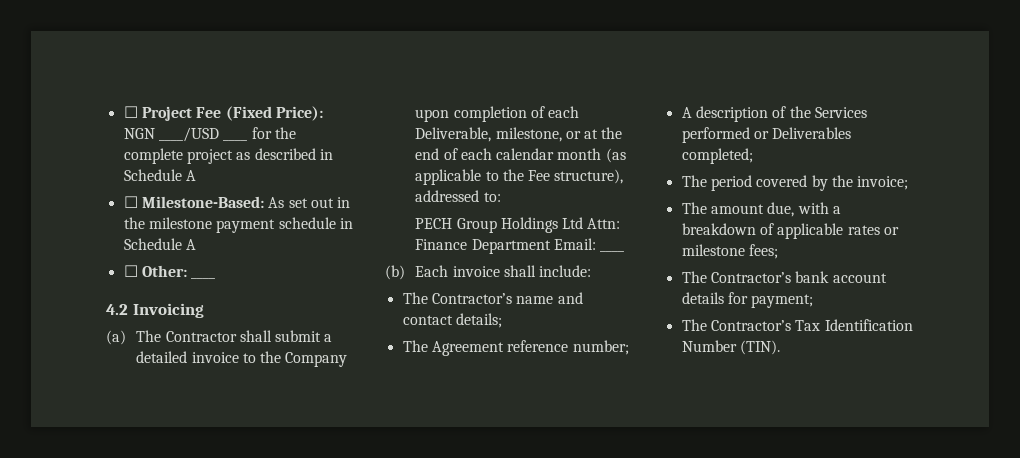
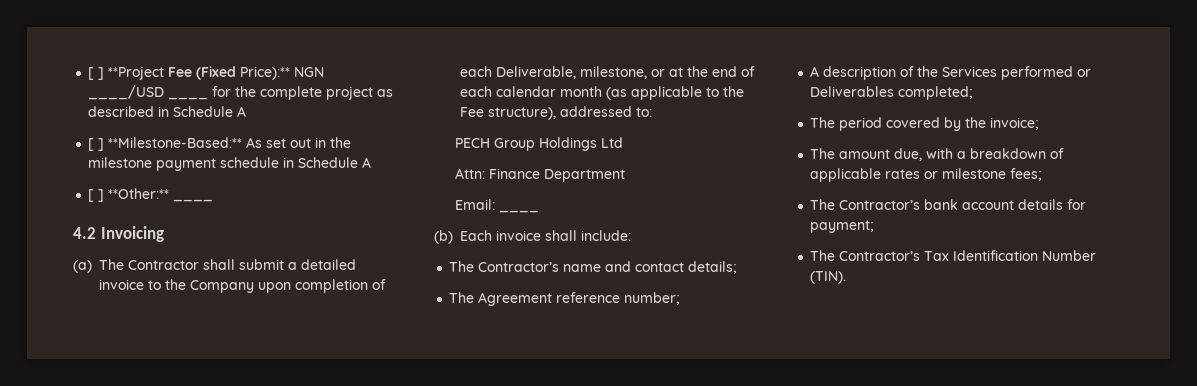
- ☐ Project Fee (Fixed Price): NGN ____/USD ____ for the complete project as described in Schedule A
+ [ ] **Project Fee (Fixed Price):** NGN ____/USD ____ for the complete project as described in Schedule A
- ☐ Milestone-Based: As set out in the milestone payment schedule in Schedule A
+ [ ] **Milestone-Based:** As set out in the milestone payment schedule in Schedule A
- ☐ Other: ____
+ [ ] **Other:** ____
- PECH Group Holdings Ltd Attn: Finance Department Email: ____
+ PECH Group Holdings Ltd
+ Attn: Finance Department
+ Email: ____

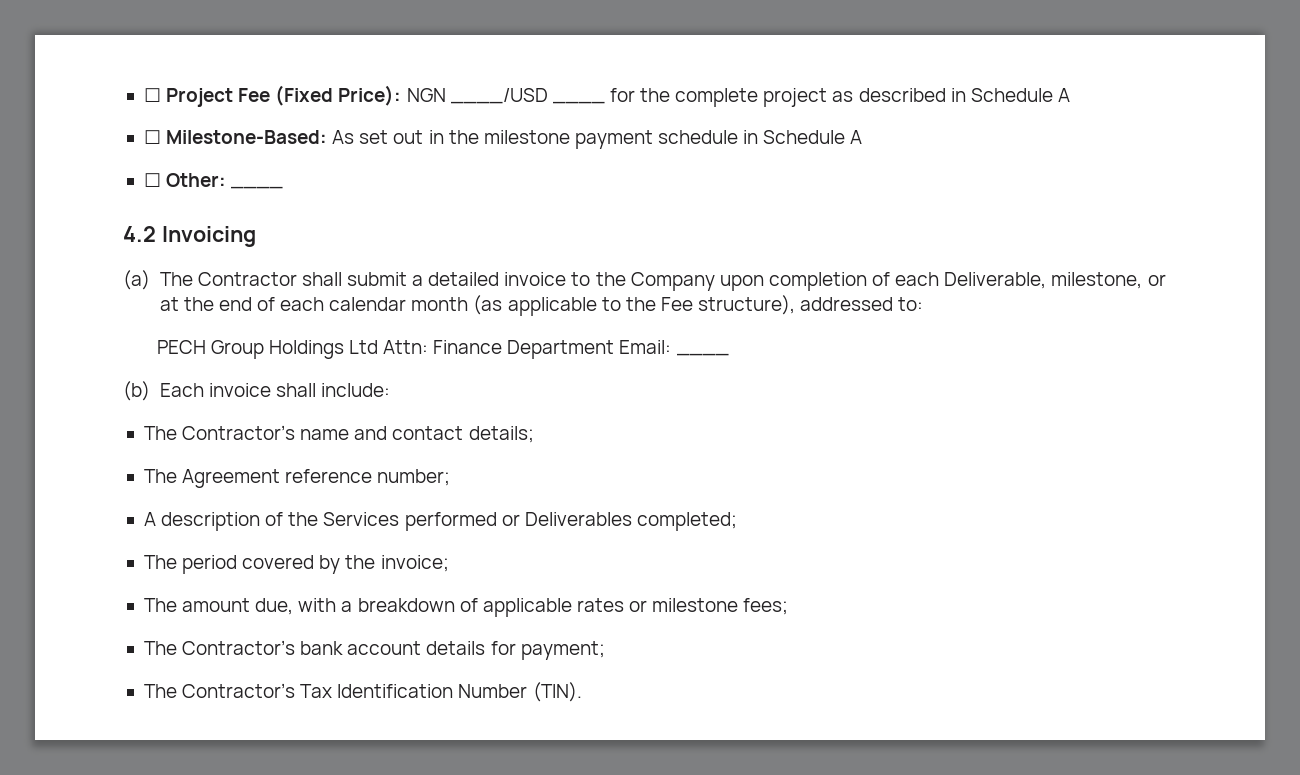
- [ ] **Project Fee (Fixed Price):** NGN ____/USD ____ for the complete project as described in Schedule A
+ ☐ Project Fee (Fixed Price): NGN ____/USD ____ for the complete project as described in Schedule A
- [ ] **Milestone-Based:** As set out in the milestone payment schedule in Schedule A
+ ☐ Milestone-Based: As set out in the milestone payment schedule in Schedule A
- [ ] **Other:** ____
+ ☐ Other: ____
- PECH Group Holdings Ltd
- Attn: Finance Department
- Email: ____
+ PECH Group Holdings Ltd Attn: Finance Department Email: ____

